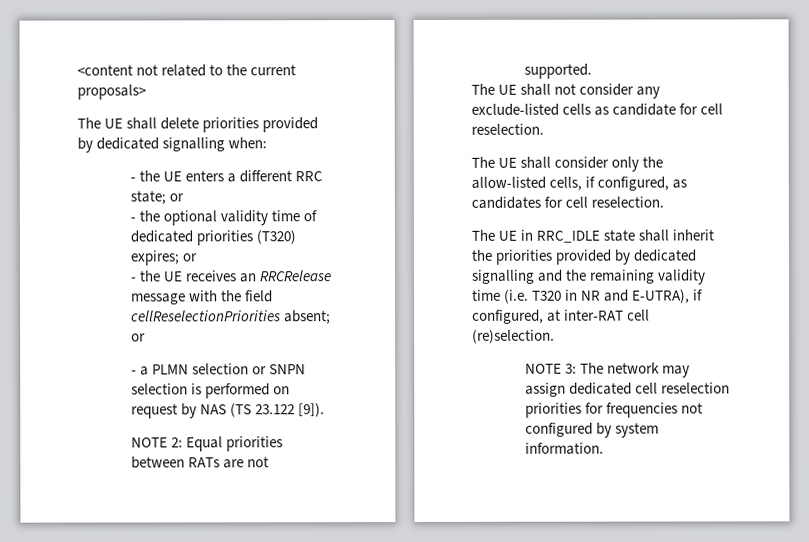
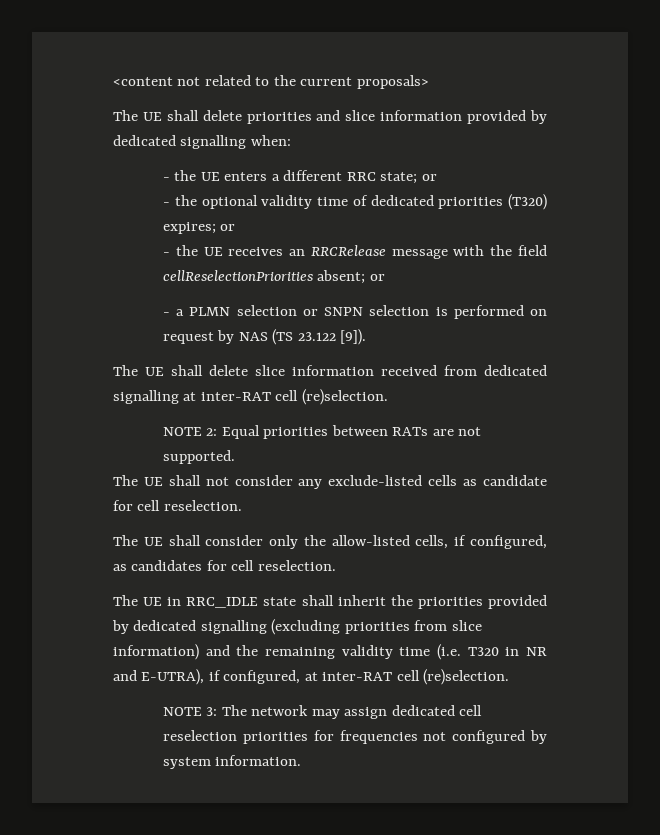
- The UE shall delete priorities provided by dedicated signalling when:
+ The UE shall delete priorities and slice information provided by dedicated signalling when:
+ The UE shall delete slice information received from dedicated signalling at inter-RAT cell (re)selection.
- The UE in RRC_IDLE state shall inherit the priorities provided by dedicated signalling and the remaining validity time (i.e. T320 in NR and E-UTRA), if configured, at inter-RAT cell (re)selection.
+ The UE in RRC_IDLE state shall inherit the priorities provided by dedicated signalling (excluding priorities from slice information) and the remaining validity time (i.e. T320 in NR and E-UTRA), if configured, at inter-RAT cell (re)selection.

